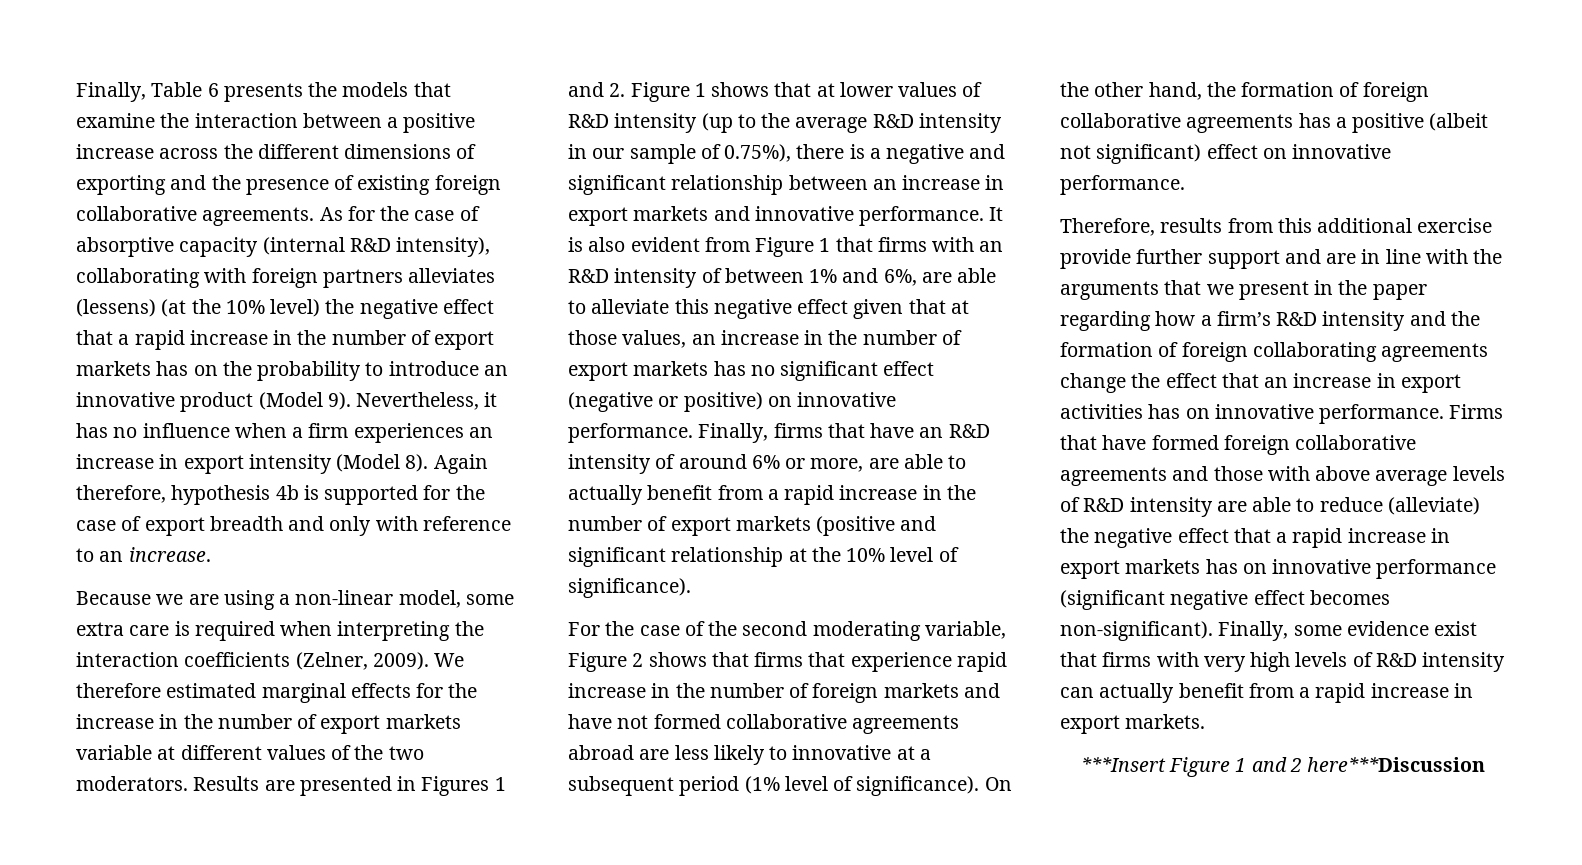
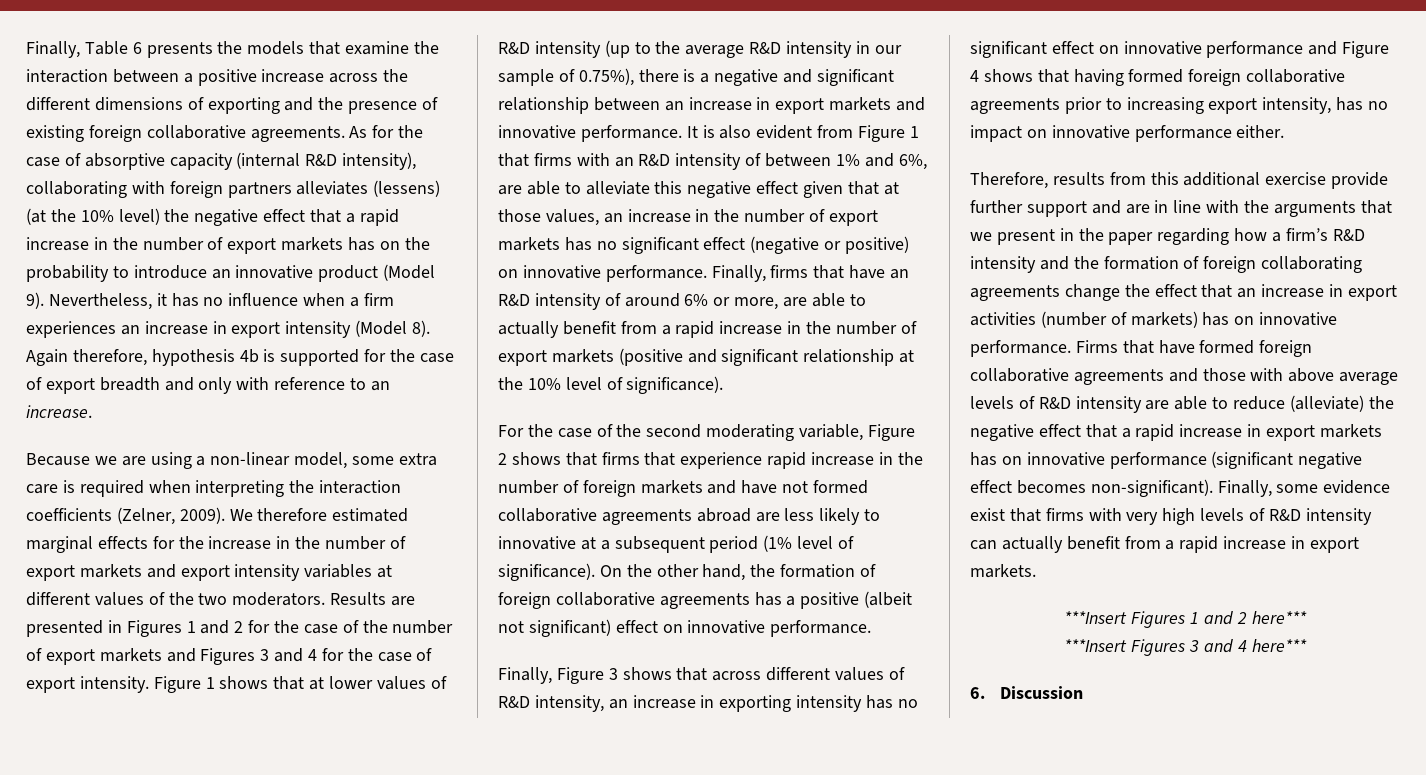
- We therefore estimated marginal effects for the increase in the number of export markets variable at different values of the two moderators.
+ We therefore estimated marginal effects for the increase in the number of export markets and export intensity variables at different values of the two moderators.
- Results are presented in Figures 1 and 2. Figure 1 shows that at lower values of R&D intensity (up to the average R&D intensity in our sample of 0.75%), there is a negative and significant relationship between an increase in export markets and innovative performance.
+ Results are presented in Figures 1 and 2 for the case of the number of export markets and Figures 3 and 4 for the case of export intensity. Figure 1 shows that at lower values of R&D intensity (up to the average R&D intensity in our sample of 0.75%), there is a negative and significant relationship between an increase in export markets and innovative performance.
+ Finally, Figure 3 shows that across different values of R&D intensity, an increase in exporting intensity has no significant effect on innovative performance and Figure 4 shows that having formed foreign collaborative agreements prior to increasing export intensity, has no impact on innovative performance either.
- Therefore, results from this additional exercise provide further support and are in line with the arguments that we present in the paper regarding how a firm’s R&D intensity and the formation of foreign collaborating agreements change the effect that an increase in export activities has on innovative performance.
+ Therefore, results from this additional exercise provide further support and are in line with the arguments that we present in the paper regarding how a firm’s R&D intensity and the formation of foreign collaborating agreements change the effect that an increase in export activities (number of markets) has on innovative performance.
- ***Insert Figure 1 and 2 here***Discussion
+ ***Insert Figures 1 and 2 here***
+ ***Insert Figures 3 and 4 here***
+ 6. Discussion

